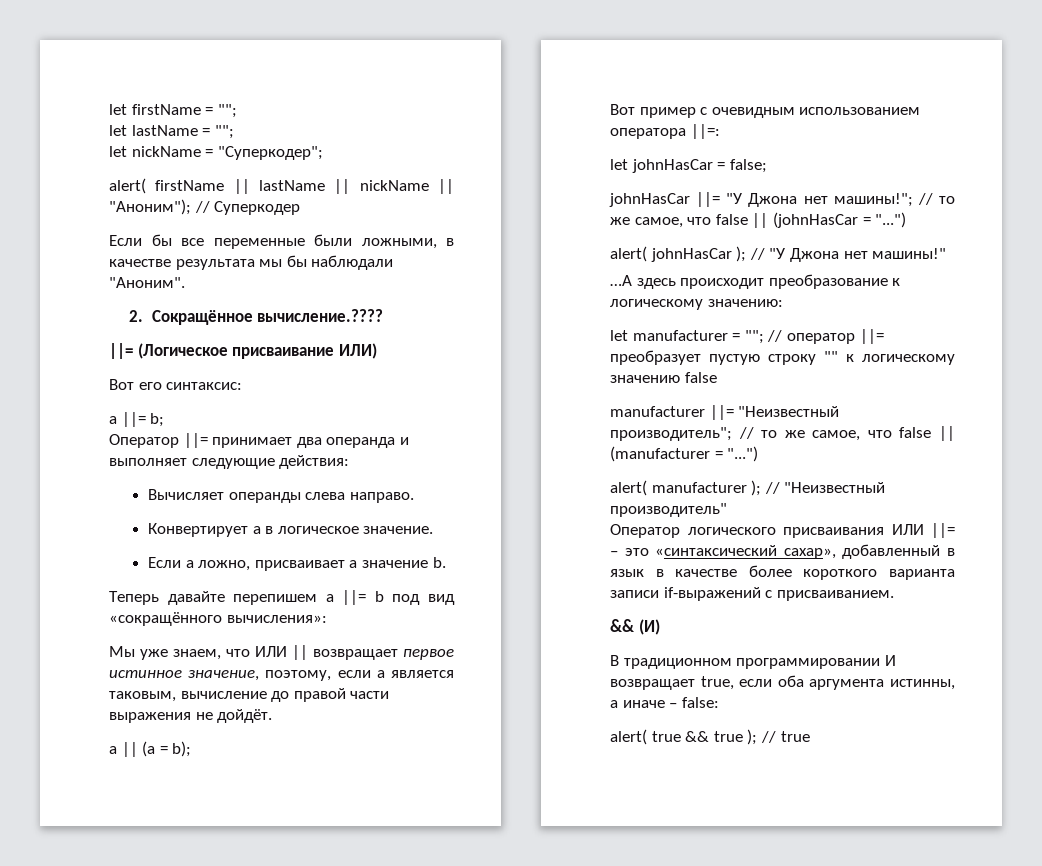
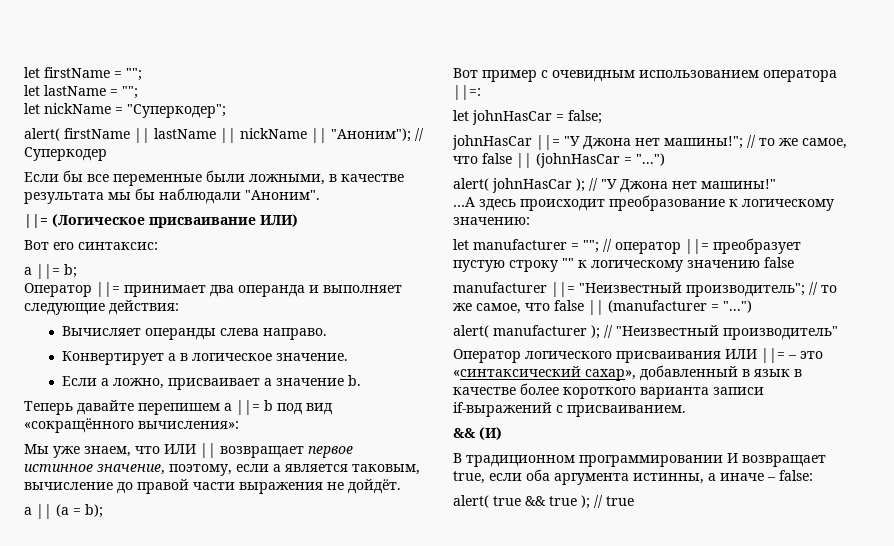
- 2. Сокращённое вычисление.????

